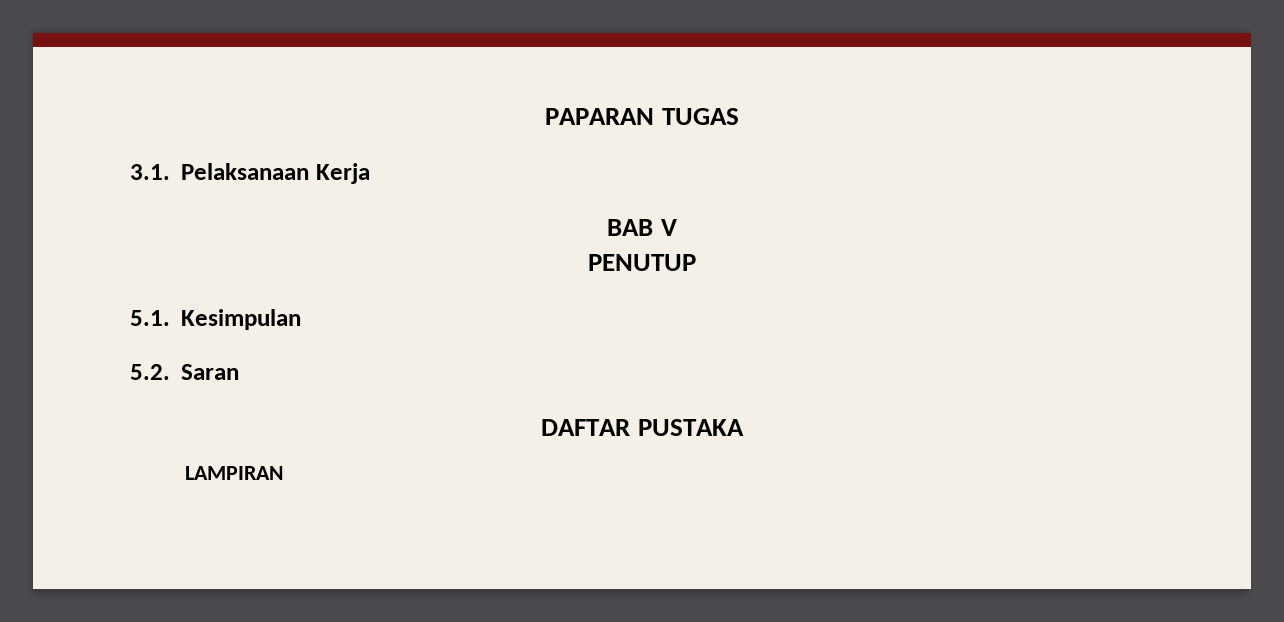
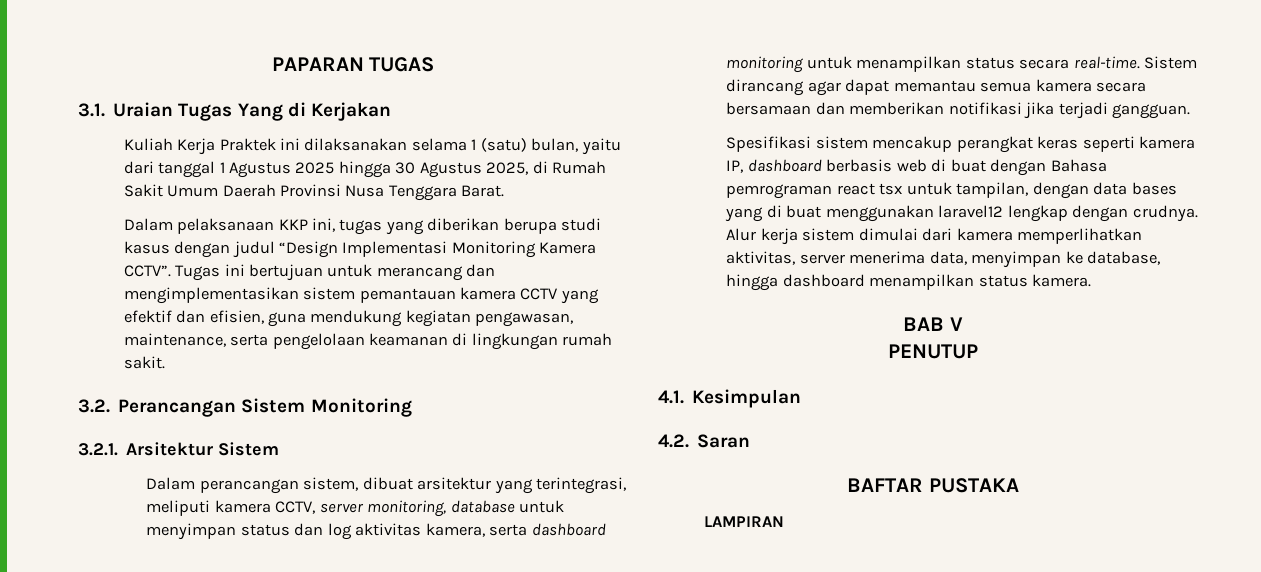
- 3.1. Pelaksanaan Kerja
+ 3.1. Uraian Tugas Yang di Kerjakan
+ Kuliah Kerja Praktek ini dilaksanakan selama 1 (satu) bulan, yaitu dari tanggal 1 Agustus 2025 hingga 30 Agustus 2025, di Rumah Sakit Umum Daerah Provinsi Nusa Tenggara Barat.
+ Dalam pelaksanaan KKP ini, tugas yang diberikan berupa studi kasus dengan judul “Design Implementasi Monitoring Kamera CCTV”. Tugas ini bertujuan untuk merancang dan mengimplementasikan sistem pemantauan kamera CCTV yang efektif dan efisien, guna mendukung kegiatan pengawasan, maintenance, serta pengelolaan keamanan di lingkungan rumah sakit.
+ 3.2. Perancangan Sistem Monitoring
+ 3.2.1. Arsitektur Sistem
+ Dalam perancangan sistem, dibuat arsitektur yang terintegrasi, meliputi kamera CCTV, server monitoring, database untuk menyimpan status dan log aktivitas kamera, serta dashboard monitoring untuk menampilkan status secara real-time. Sistem dirancang agar dapat memantau semua kamera secara bersamaan dan memberikan notifikasi jika terjadi gangguan.
+ Spesifikasi sistem mencakup perangkat keras seperti kamera IP, dashboard berbasis web di buat dengan Bahasa pemrograman react tsx untuk tampilan, dengan data bases yang di buat menggunakan laravel12 lengkap dengan crudnya. Alur kerja sistem dimulai dari kamera memperlihatkan aktivitas, server menerima data, menyimpan ke database, hingga dashboard menampilkan status kamera.
- 5.1. Kesimpulan
+ 4.1. Kesimpulan
- 5.2. Saran
+ 4.2. Saran
- DAFTAR PUSTAKA
+ BAFTAR PUSTAKA

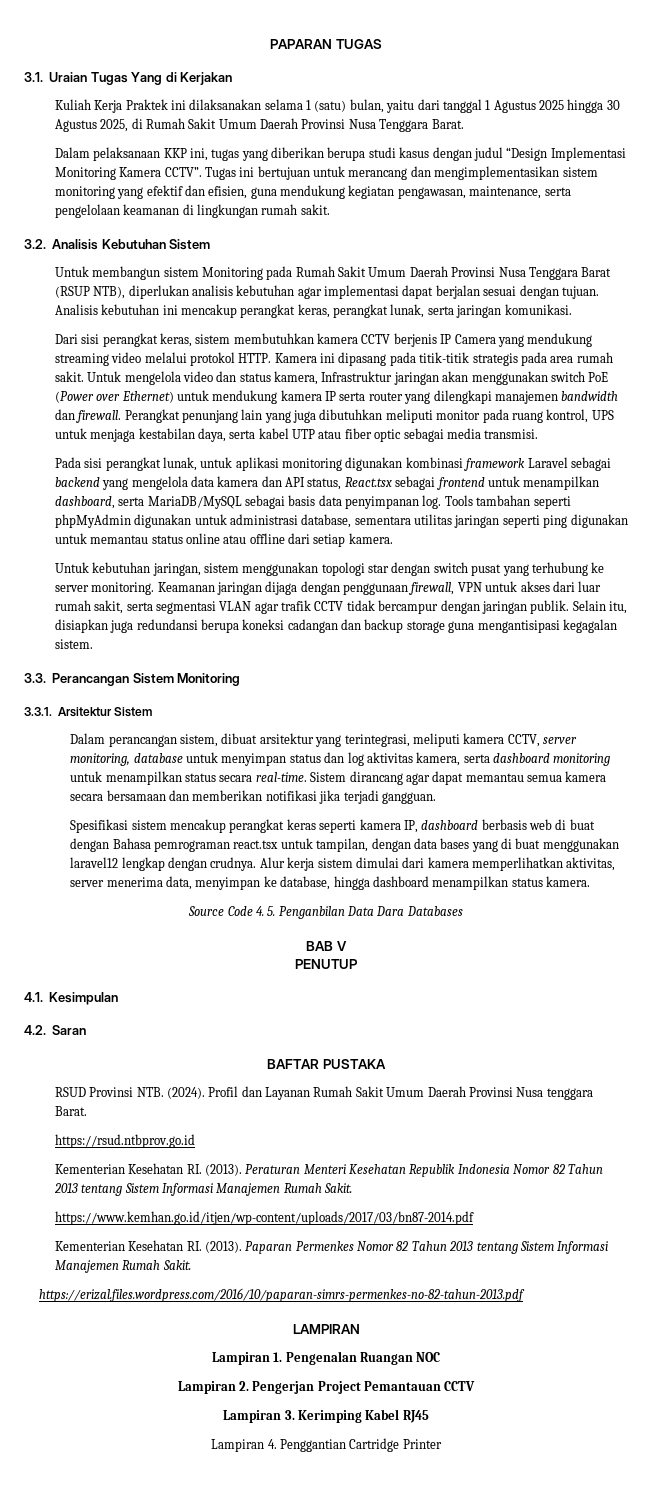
- Tugas ini bertujuan untuk merancang dan mengimplementasikan sistem pemantauan kamera CCTV yang efektif dan efisien, guna mendukung kegiatan pengawasan, maintenance, serta pengelolaan keamanan di lingkungan rumah sakit.
+ Tugas ini bertujuan untuk merancang dan mengimplementasikan sistem monitoring yang efektif dan efisien, guna mendukung kegiatan pengawasan, maintenance, serta pengelolaan keamanan di lingkungan rumah sakit.
- 3.2. Perancangan Sistem Monitoring
+ 3.2. Analisis Kebutuhan Sistem
+ Untuk membangun sistem Monitoring pada Rumah Sakit Umum Daerah Provinsi Nusa Tenggara Barat (RSUP NTB), diperlukan analisis kebutuhan agar implementasi dapat berjalan sesuai dengan tujuan. Analisis kebutuhan ini mencakup perangkat keras, perangkat lunak, serta jaringan komunikasi.
+ Dari sisi perangkat keras, sistem membutuhkan kamera CCTV berjenis IP Camera yang mendukung streaming video melalui protokol HTTP. Kamera ini dipasang pada titik-titik strategis pada area rumah sakit. Untuk mengelola video dan status kamera, Infrastruktur jaringan akan menggunakan switch PoE (Power over Ethernet) untuk mendukung kamera IP serta router yang dilengkapi manajemen bandwidth dan firewall. Perangkat penunjang lain yang juga dibutuhkan meliputi monitor pada ruang kontrol, UPS untuk menjaga kestabilan daya, serta kabel UTP atau fiber optic sebagai media transmisi.
+ Pada sisi perangkat lunak, untuk aplikasi monitoring digunakan kombinasi framework Laravel sebagai backend yang mengelola data kamera dan API status, React.tsx sebagai frontend untuk menampilkan dashboard, serta MariaDB/MySQL sebagai basis data penyimpanan log. Tools tambahan seperti phpMyAdmin digunakan untuk administrasi database, sementara utilitas jaringan seperti ping digunakan untuk memantau status online atau offline dari setiap kamera.
+ Untuk kebutuhan jaringan, sistem menggunakan topologi star dengan switch pusat yang terhubung ke server monitoring. Keamanan jaringan dijaga dengan penggunaan firewall, VPN untuk akses dari luar rumah sakit, serta segmentasi VLAN agar trafik CCTV tidak bercampur dengan jaringan publik. Selain itu, disiapkan juga redundansi berupa koneksi cadangan dan backup storage guna mengantisipasi kegagalan sistem.
+ 3.3. Perancangan Sistem Monitoring
- 3.2.1. Arsitektur Sistem
+ 3.3.1. Arsitektur Sistem
- Spesifikasi sistem mencakup perangkat keras seperti kamera IP, dashboard berbasis web di buat dengan Bahasa pemrograman react tsx untuk tampilan, dengan data bases yang di buat menggunakan laravel12 lengkap dengan crudnya.
+ Spesifikasi sistem mencakup perangkat keras seperti kamera IP, dashboard berbasis web di buat dengan Bahasa pemrograman react.tsx untuk tampilan, dengan data bases yang di buat menggunakan laravel12 lengkap dengan crudnya.
+ Source Code 4. 5. Penganbilan Data Dara Databases
+ RSUD Provinsi NTB. (2024). Profil dan Layanan Rumah Sakit Umum Daerah Provinsi Nusa tenggara Barat.
+ https://rsud.ntbprov.go.id
+ Kementerian Kesehatan RI. (2013). Peraturan Menteri Kesehatan Republik Indonesia Nomor 82 Tahun 2013 tentang Sistem Informasi Manajemen Rumah Sakit.
+ https://www.kemhan.go.id/itjen/wp-content/uploads/2017/03/bn87-2014.pdf
+ Kementerian Kesehatan RI. (2013). Paparan Permenkes Nomor 82 Tahun 2013 tentang Sistem Informasi Manajemen Rumah Sakit.
+ https://erizal.files.wordpress.com/2016/10/paparan-simrs-permenkes-no-82-tahun-2013.pdf
  LAMPIRAN
+ Lampiran 1. Pengenalan Ruangan NOC
+ Lampiran 2. Pengerjan Project Pemantauan CCTV
+ Lampiran 3. Kerimping Kabel RJ45
+ Lampiran 4. Penggantian Cartridge Printer

